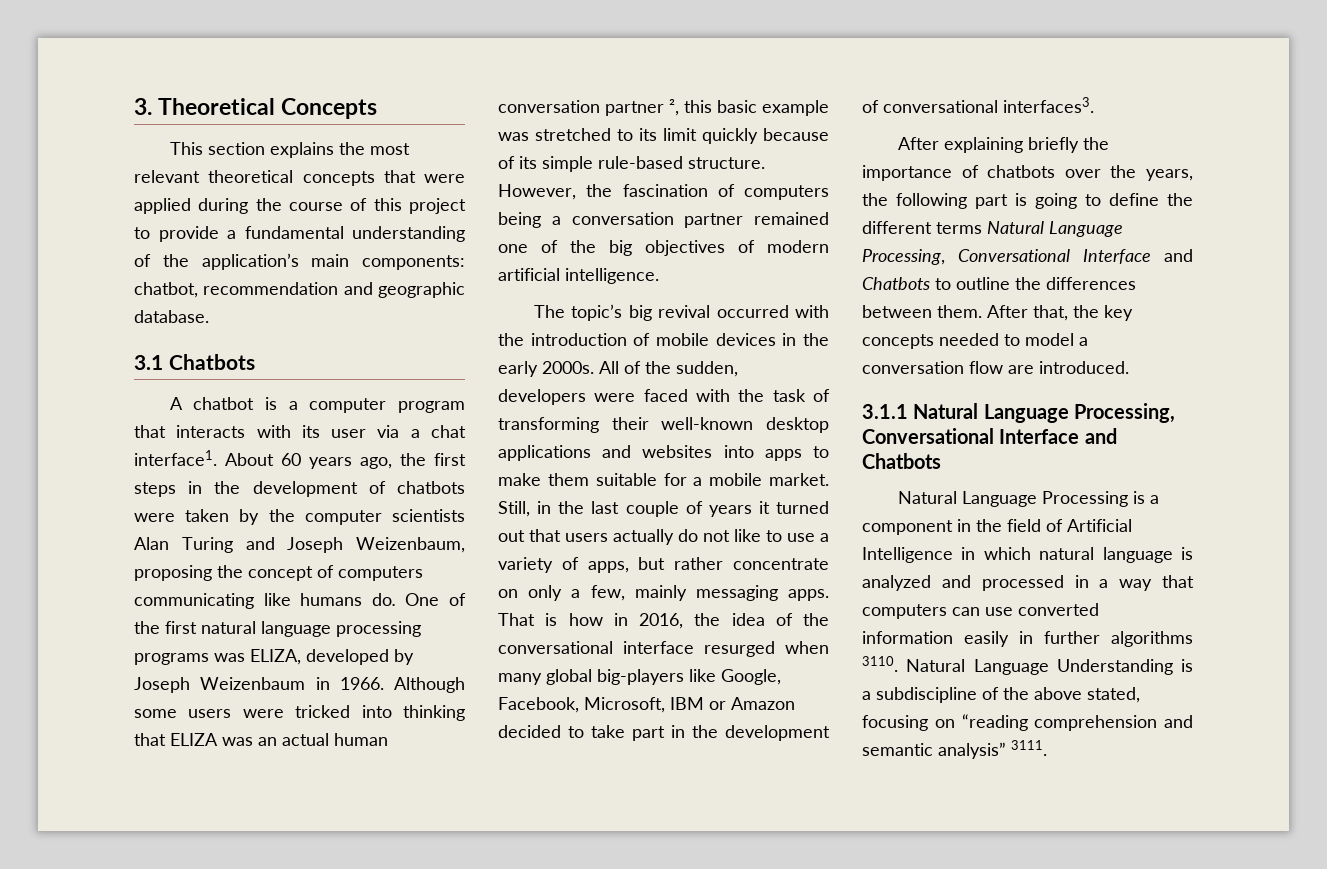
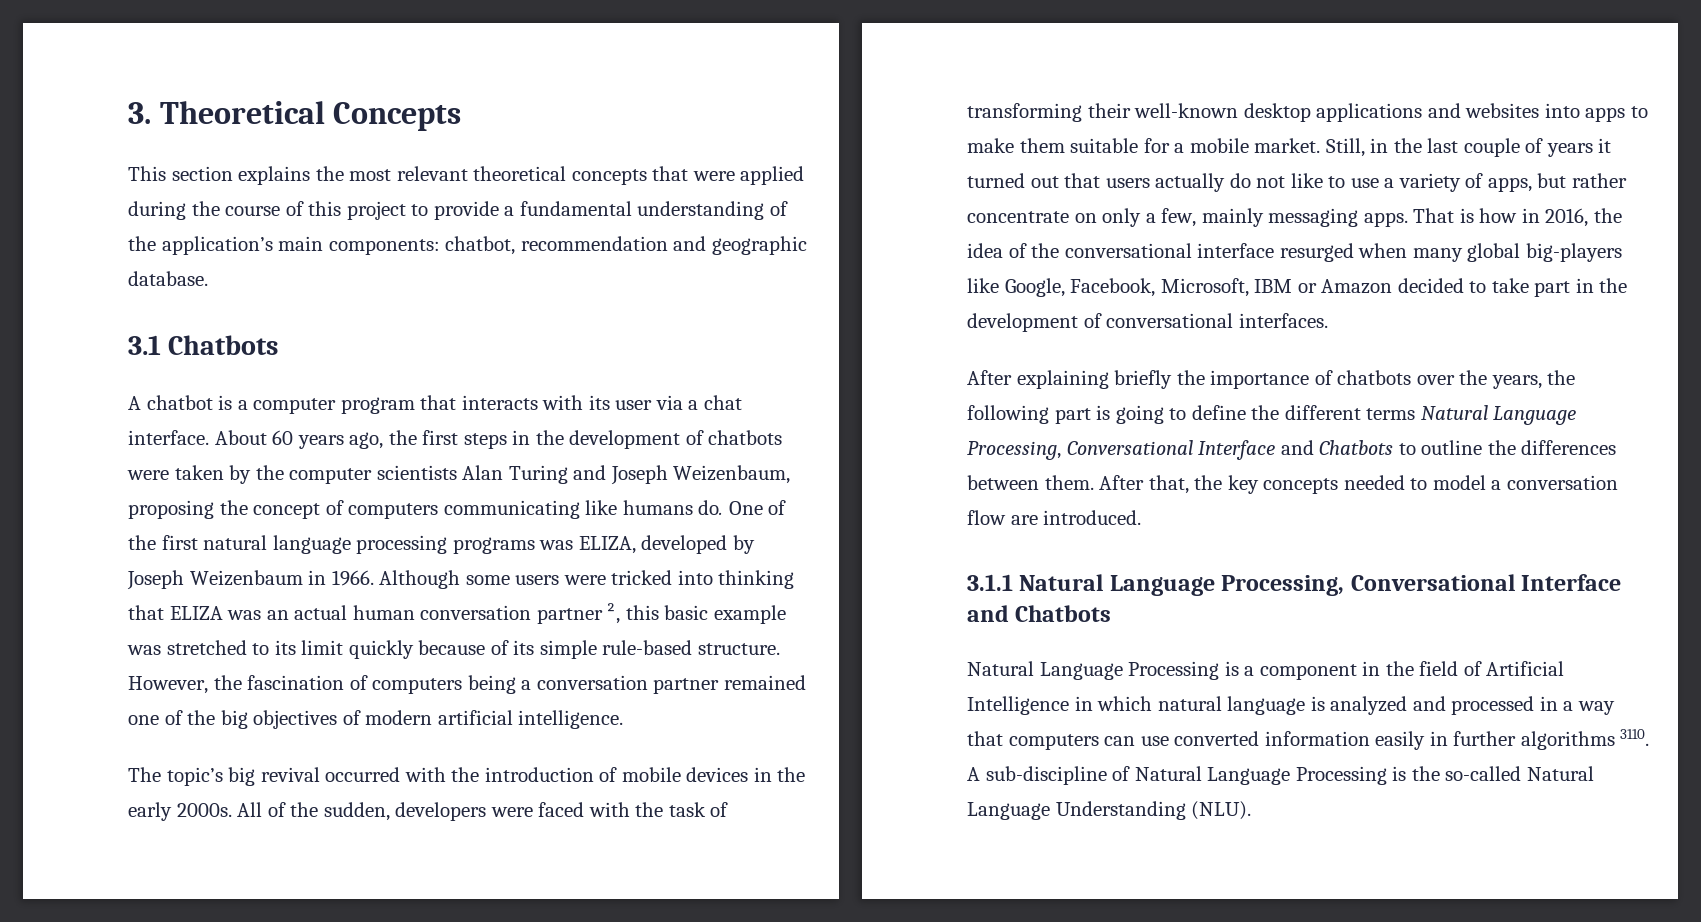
- A chatbot is a computer program that interacts with its user via a chat interface1.
+ A chatbot is a computer program that interacts with its user via a chat interface.
- That is how in 2016, the idea of the conversational interface resurged when many global big-players like Google, Facebook, Microsoft, IBM or Amazon decided to take part in the development of conversational interfaces3.
+ That is how in 2016, the idea of the conversational interface resurged when many global big-players like Google, Facebook, Microsoft, IBM or Amazon decided to take part in the development of conversational interfaces.
- Natural Language Understanding is a subdiscipline of the above stated, focusing on “reading comprehension and semantic analysis” 3111.
+ A sub-discipline of Natural Language Processing is the so-called Natural Language Understanding (NLU).

